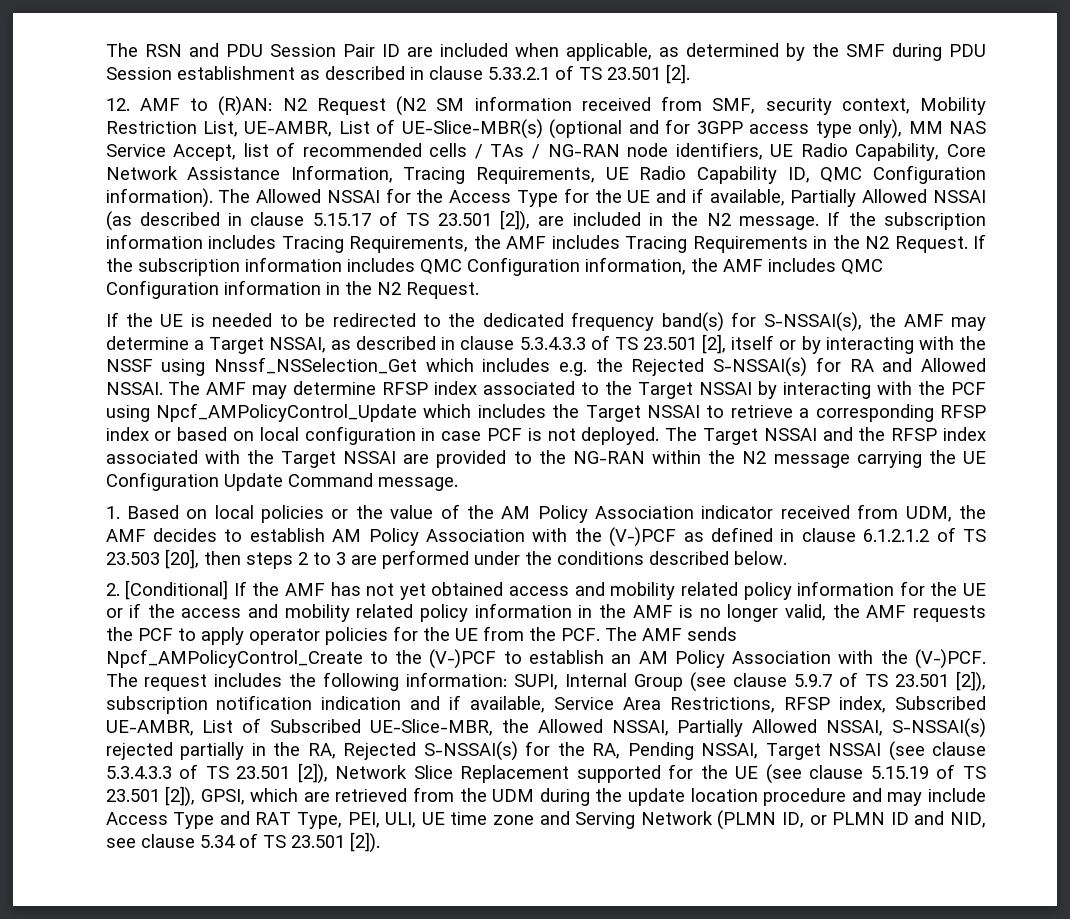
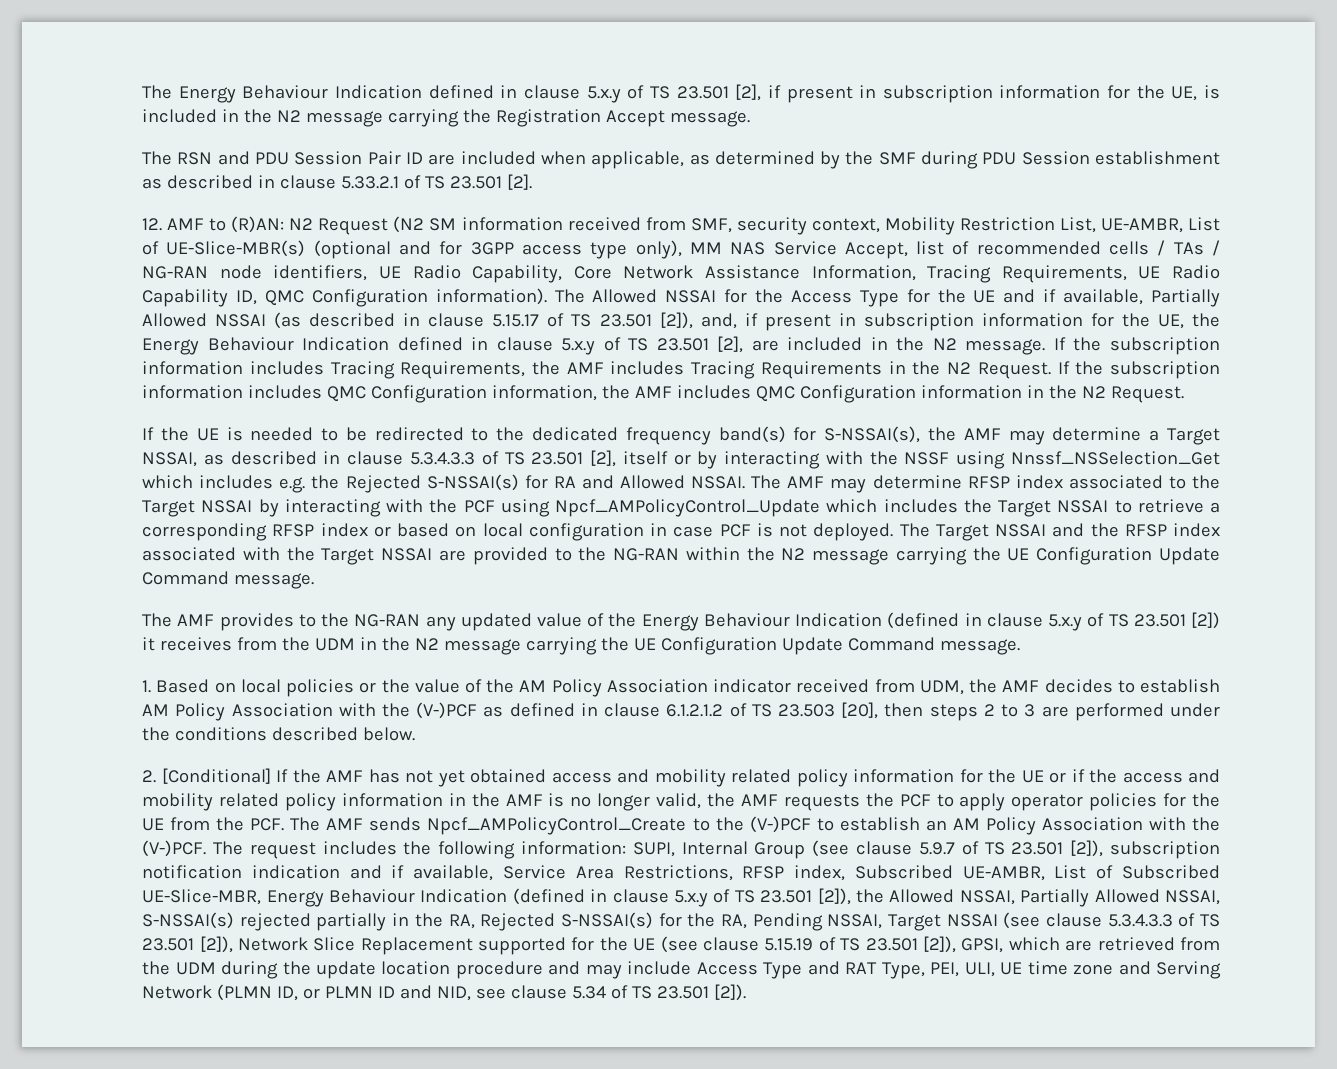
+ The Energy Behaviour Indication defined in clause 5.x.y of TS 23.501 [2], if present in subscription information for the UE, is included in the N2 message carrying the Registration Accept message.
- The Allowed NSSAI for the Access Type for the UE and if available, Partially Allowed NSSAI (as described in clause 5.15.17 of TS 23.501 [2]), are included in the N2 message.
+ The Allowed NSSAI for the Access Type for the UE and if available, Partially Allowed NSSAI (as described in clause 5.15.17 of TS 23.501 [2]), and, if present in subscription information for the UE, the Energy Behaviour Indication defined in clause 5.x.y of TS 23.501 [2], are included in the N2 message.
+ The AMF provides to the NG-RAN any updated value of the Energy Behaviour Indication (defined in clause 5.x.y of TS 23.501 [2]) it receives from the UDM in the N2 message carrying the UE Configuration Update Command message.
- SUPI, Internal Group (see clause 5.9.7 of TS 23.501 [2]), subscription notification indication and if available, Service Area Restrictions, RFSP index, Subscribed UE-AMBR, List of Subscribed UE-Slice-MBR, the Allowed NSSAI, Partially Allowed NSSAI, S-NSSAI(s) rejected partially in the RA, Rejected S-NSSAI(s) for the RA, Pending NSSAI, Target NSSAI (see clause 5.3.4.3.3 of TS 23.501 [2]), Network Slice Replacement supported for the UE (see clause 5.15.19 of TS 23.501 [2]), GPSI, which are retrieved from the UDM during the update location procedure and may include Access Type and RAT Type, PEI, ULI, UE time zone and Serving Network (PLMN ID, or PLMN ID and NID, see clause 5.34 of TS 23.501 [2]).
+ SUPI, Internal Group (see clause 5.9.7 of TS 23.501 [2]), subscription notification indication and if available, Service Area Restrictions, RFSP index, Subscribed UE-AMBR, List of Subscribed UE-Slice-MBR, Energy Behaviour Indication (defined in clause 5.x.y of TS 23.501 [2]), the Allowed NSSAI, Partially Allowed NSSAI, S-NSSAI(s) rejected partially in the RA, Rejected S-NSSAI(s) for the RA, Pending NSSAI, Target NSSAI (see clause 5.3.4.3.3 of TS 23.501 [2]), Network Slice Replacement supported for the UE (see clause 5.15.19 of TS 23.501 [2]), GPSI, which are retrieved from the UDM during the update location procedure and may include Access Type and RAT Type, PEI, ULI, UE time zone and Serving Network (PLMN ID, or PLMN ID and NID, see clause 5.34 of TS 23.501 [2]).

